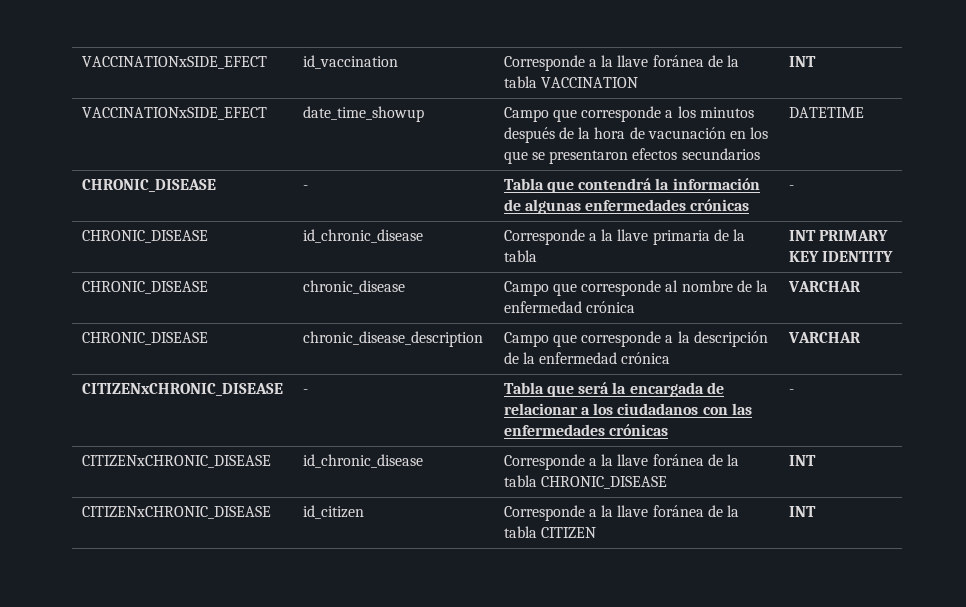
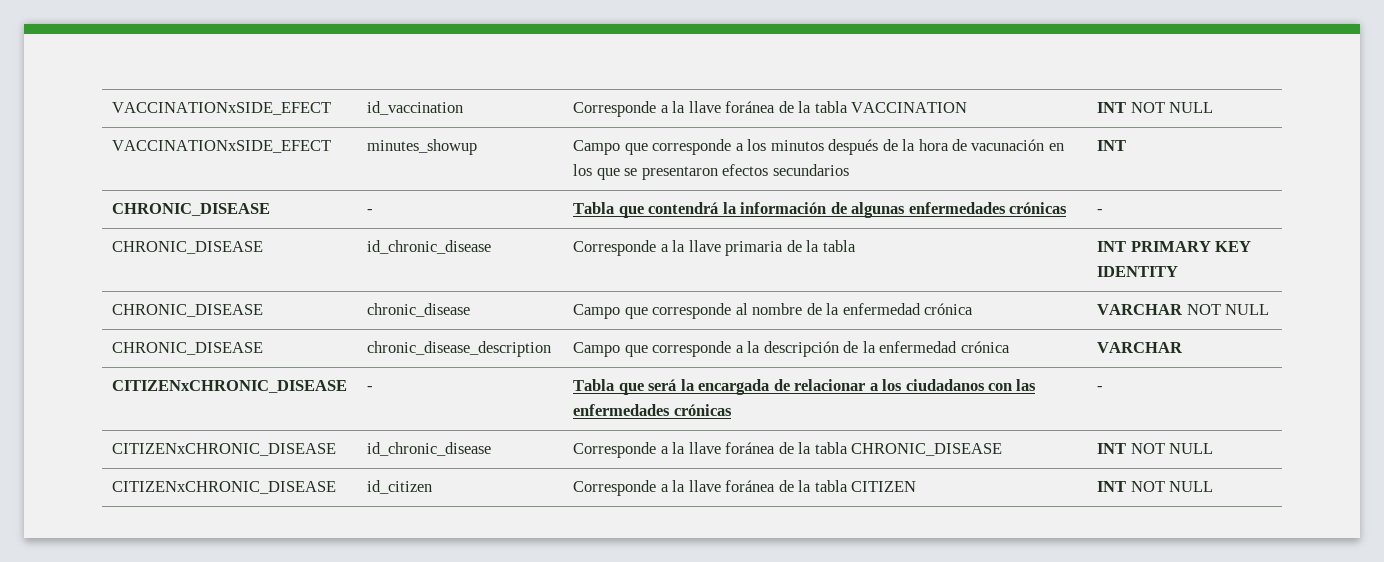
- VACCINATIONxSIDE_EFECT | id_vaccination | Corresponde a la llave foránea de la tabla VACCINATION | INT
- VACCINATIONxSIDE_EFECT | date_time_showup | Campo que corresponde a los minutos después de la hora de vacunación en los que se presentaron efectos secundarios | DATETIME
+ VACCINATIONxSIDE_EFECT | id_vaccination | Corresponde a la llave foránea de la tabla VACCINATION | INT NOT NULL
+ VACCINATIONxSIDE_EFECT | minutes_showup | Campo que corresponde a los minutos después de la hora de vacunación en los que se presentaron efectos secundarios | INT
- CHRONIC_DISEASE | chronic_disease | Campo que corresponde al nombre de la enfermedad crónica | VARCHAR
+ CHRONIC_DISEASE | chronic_disease | Campo que corresponde al nombre de la enfermedad crónica | VARCHAR NOT NULL
- CITIZENxCHRONIC_DISEASE | id_chronic_disease | Corresponde a la llave foránea de la tabla CHRONIC_DISEASE | INT
+ CITIZENxCHRONIC_DISEASE | id_chronic_disease | Corresponde a la llave foránea de la tabla CHRONIC_DISEASE | INT NOT NULL
- CITIZENxCHRONIC_DISEASE | id_citizen | Corresponde a la llave foránea de la tabla CITIZEN | INT
+ CITIZENxCHRONIC_DISEASE | id_citizen | Corresponde a la llave foránea de la tabla CITIZEN | INT NOT NULL

